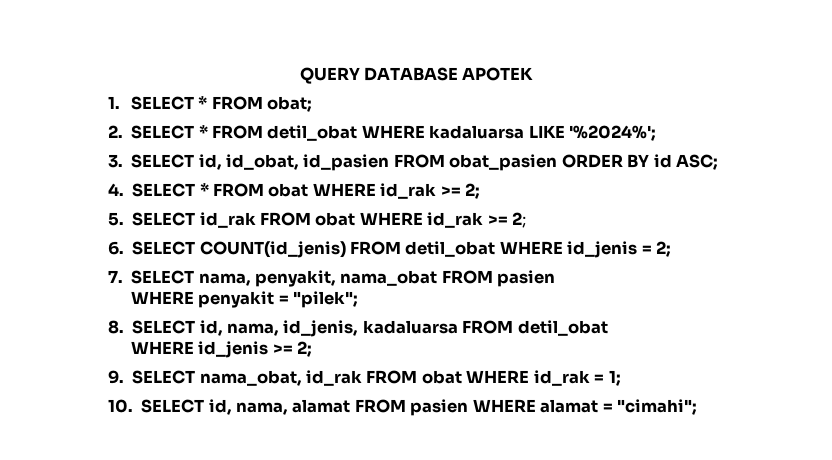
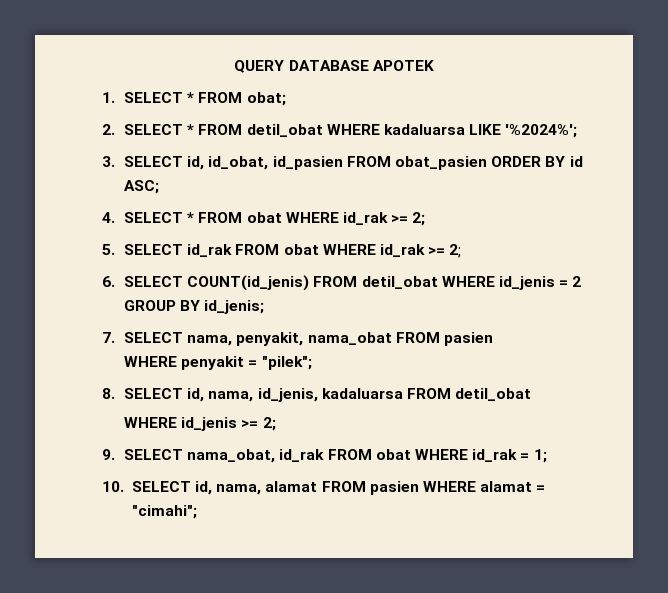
- 6. SELECT COUNT(id_jenis) FROM detil_obat WHERE id_jenis = 2;
+ 6. SELECT COUNT(id_jenis) FROM detil_obat WHERE id_jenis = 2 GROUP BY id_jenis;

